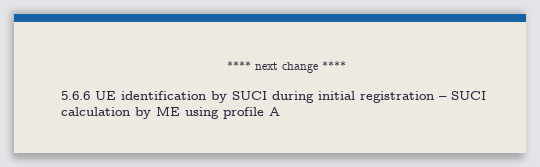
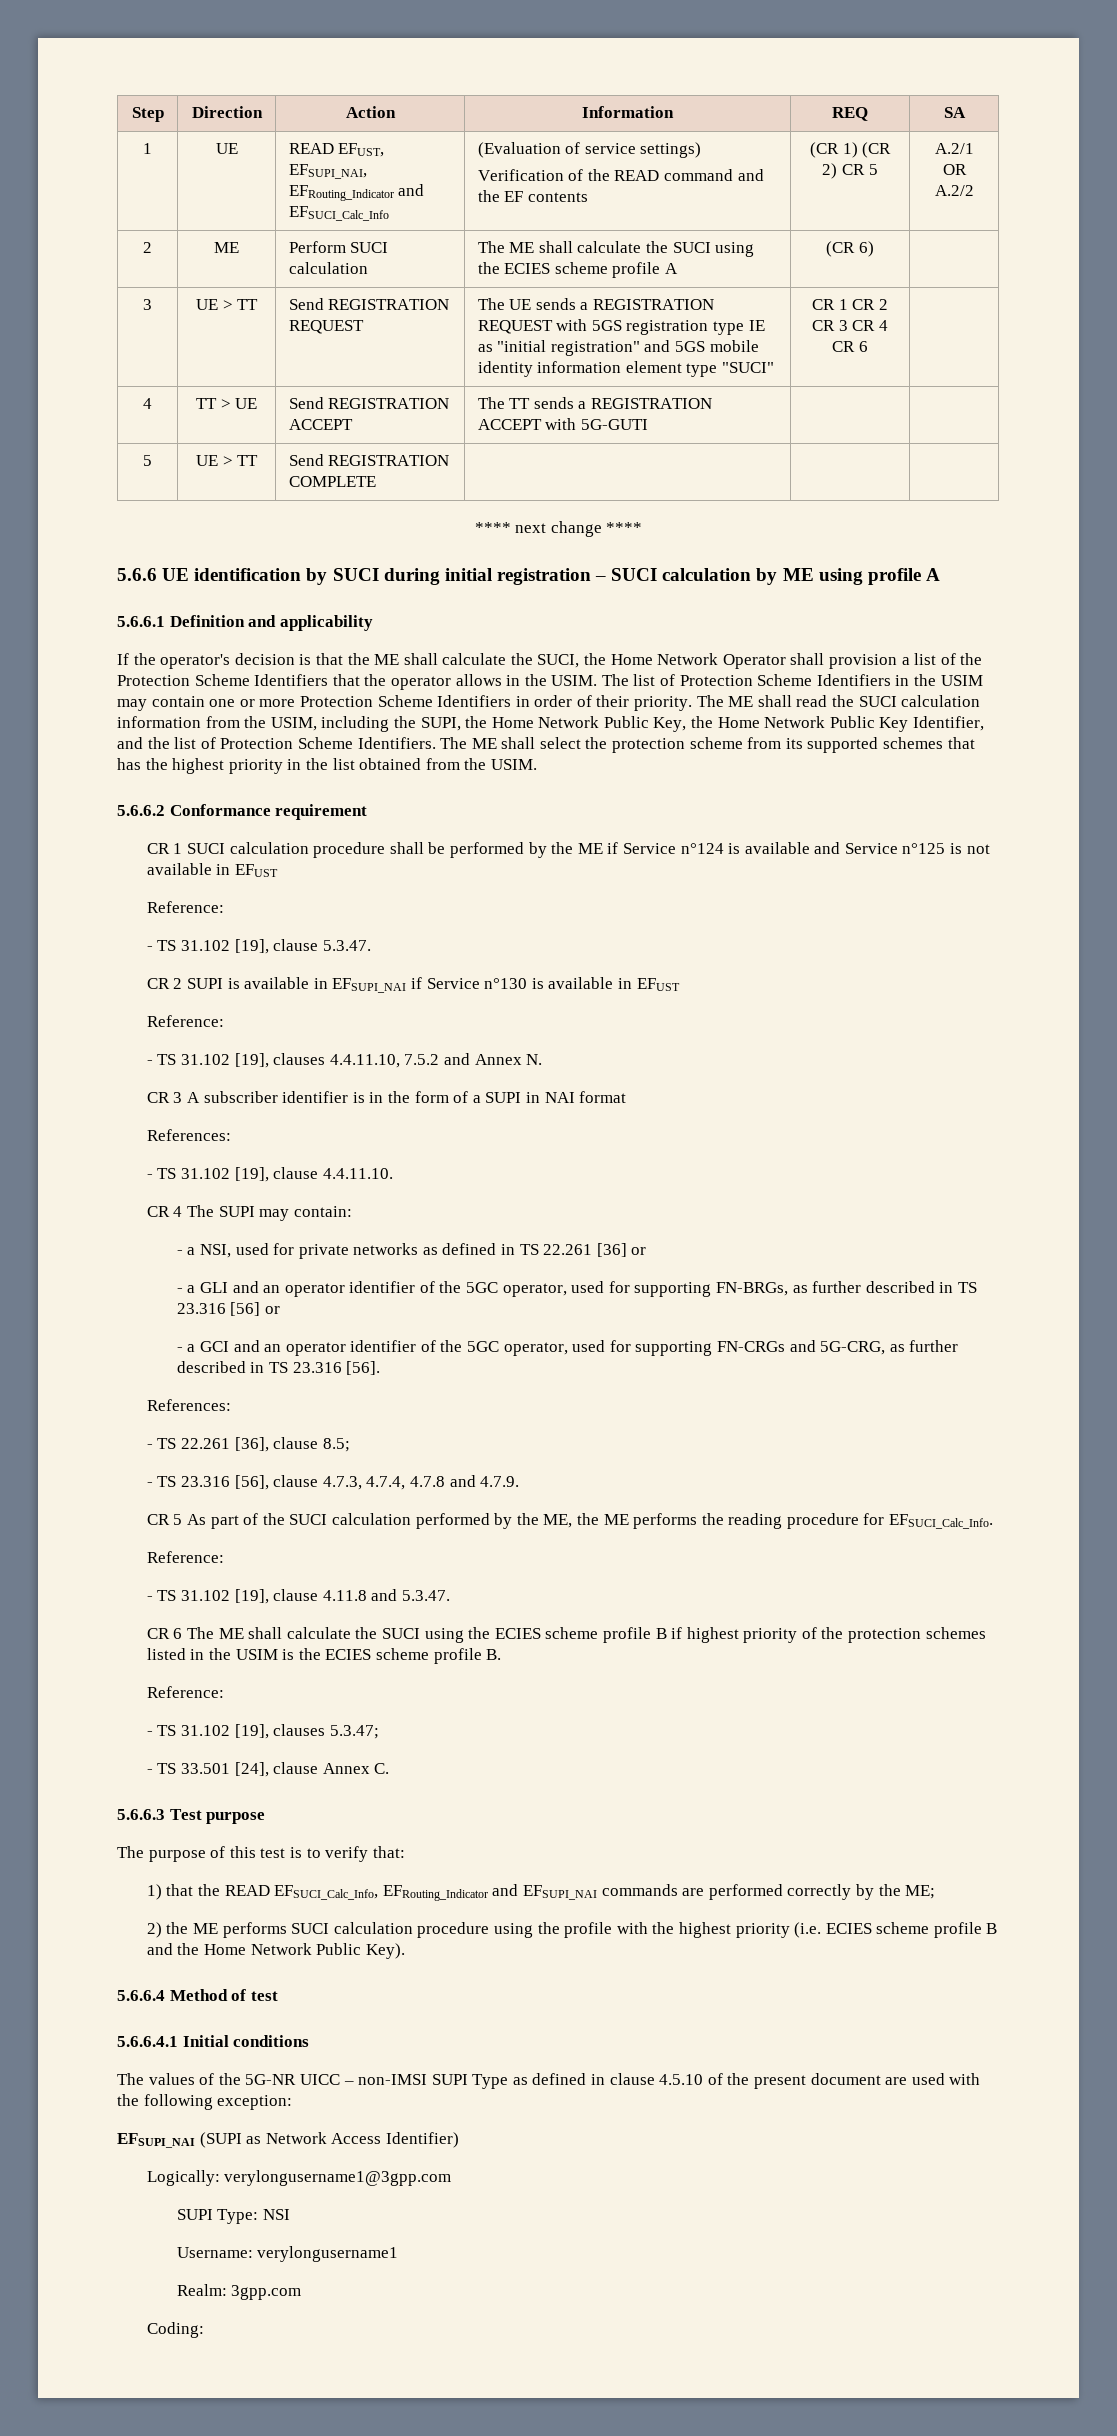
+ Step | Direction | Action | Information | REQ | SA
+ 1 | UE | READ EFUST, EFSUPI_NAI, EFRouting_Indicator and EFSUCI_Calc_Info | (Evaluation of service settings)
+ Verification of the READ command and the EF contents | (CR 1) (CR 2) CR 5 | A.2/1 OR A.2/2
+ 2 | ME | Perform SUCI calculation | The ME shall calculate the SUCI using the ECIES scheme profile A | (CR 6) |
+ 3 | UE > TT | Send REGISTRATION REQUEST | The UE sends a REGISTRATION REQUEST with 5GS registration type IE as "initial registration" and 5GS mobile identity information element type "SUCI" | CR 1 CR 2 CR 3 CR 4 CR 6 |
+ 4 | TT > UE | Send REGISTRATION ACCEPT | The TT sends a REGISTRATION ACCEPT with 5G-GUTI | |
+ 5 | UE > TT | Send REGISTRATION COMPLETE | | |
+ 5.6.6.1 Definition and applicability
+ If the operator's decision is that the ME shall calculate the SUCI, the Home Network Operator shall provision a list of the Protection Scheme Identifiers that the operator allows in the USIM. The list of Protection Scheme Identifiers in the USIM may contain one or more Protection Scheme Identifiers in order of their priority. The ME shall read the SUCI calculation information from the USIM, including the SUPI, the Home Network Public Key, the Home Network Public Key Identifier, and the list of Protection Scheme Identifiers. The ME shall select the protection scheme from its supported schemes that has the highest priority in the list obtained from the USIM.
+ 5.6.6.2 Conformance requirement
+ CR 1 SUCI calculation procedure shall be performed by the ME if Service n°124 is available and Service n°125 is not available in EFUST
+ Reference:
+ - TS 31.102 [19], clause 5.3.47.
+ CR 2 SUPI is available in EFSUPI_NAI if Service n°130 is available in EFUST
+ Reference:
+ - TS 31.102 [19], clauses 4.4.11.10, 7.5.2 and Annex N.
+ CR 3 A subscriber identifier is in the form of a SUPI in NAI format
+ References:
+ - TS 31.102 [19], clause 4.4.11.10.
+ CR 4 The SUPI may contain:
+ - a NSI, used for private networks as defined in TS 22.261 [36] or
+ - a GLI and an operator identifier of the 5GC operator, used for supporting FN-BRGs, as further described in TS 23.316 [56] or
+ - a GCI and an operator identifier of the 5GC operator, used for supporting FN-CRGs and 5G-CRG, as further described in TS 23.316 [56].
+ References:
+ - TS 22.261 [36], clause 8.5;
+ - TS 23.316 [56], clause 4.7.3, 4.7.4, 4.7.8 and 4.7.9.
+ CR 5 As part of the SUCI calculation performed by the ME, the ME performs the reading procedure for EFSUCI_Calc_Info.
+ Reference:
+ - TS 31.102 [19], clause 4.11.8 and 5.3.47.
+ CR 6 The ME shall calculate the SUCI using the ECIES scheme profile B if highest priority of the protection schemes listed in the USIM is the ECIES scheme profile B.
+ Reference:
+ - TS 31.102 [19], clauses 5.3.47;
+ - TS 33.501 [24], clause Annex C.
+ 5.6.6.3 Test purpose
+ The purpose of this test is to verify that:
+ 1) that the READ EFSUCI_Calc_Info, EFRouting_Indicator and EFSUPI_NAI commands are performed correctly by the ME;
+ 2) the ME performs SUCI calculation procedure using the profile with the highest priority (i.e. ECIES scheme profile B and the Home Network Public Key).
+ 5.6.6.4 Method of test
+ 5.6.6.4.1 Initial conditions
+ The values of the 5G-NR UICC – non-IMSI SUPI Type as defined in clause 4.5.10 of the present document are used with the following exception:
+ EFSUPI_NAI (SUPI as Network Access Identifier)
+ Logically: verylongusername1@3gpp.com
+ SUPI Type: NSI
+ Username: verylongusername1
+ Realm: 3gpp.com
+ Coding:

